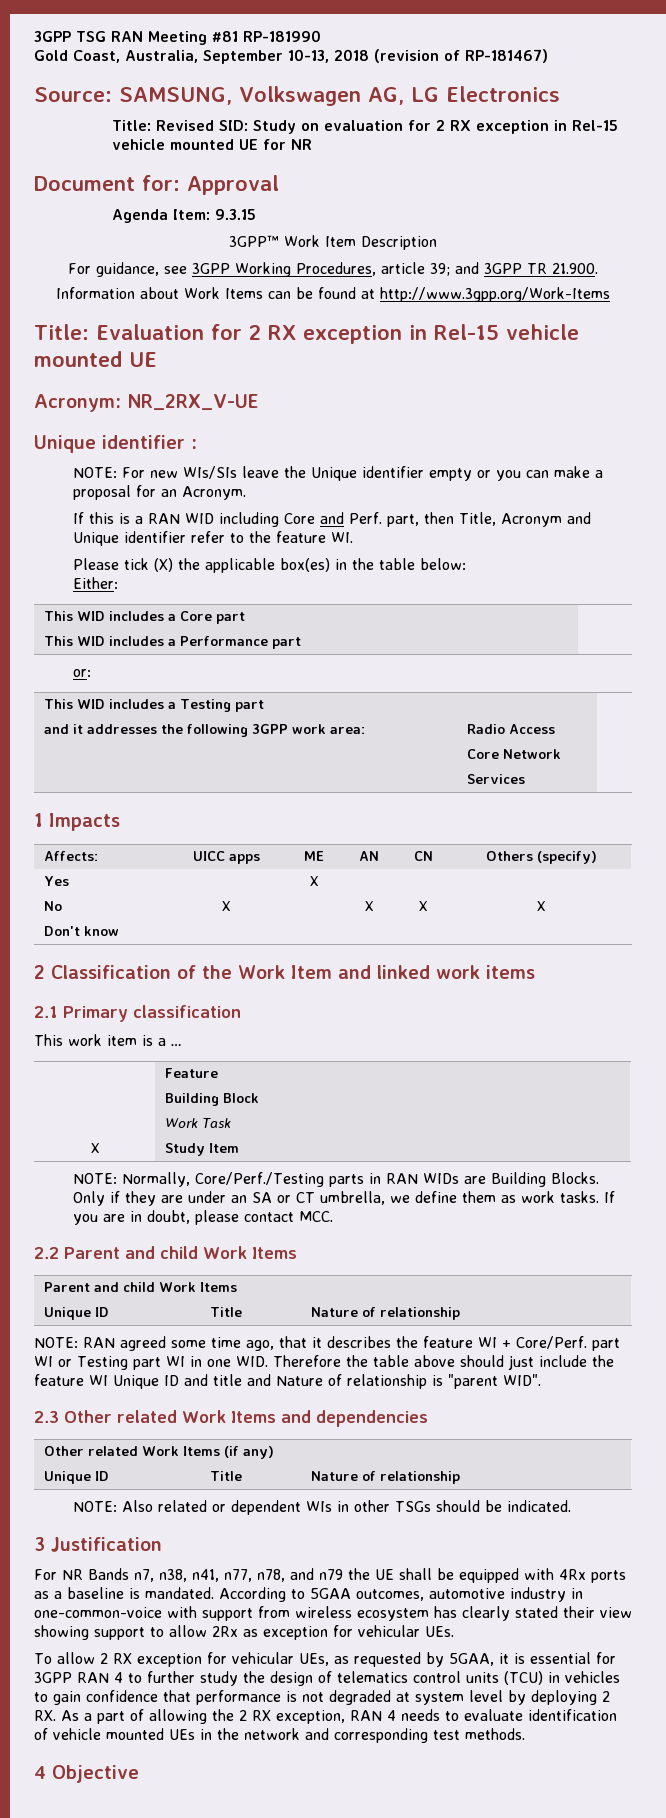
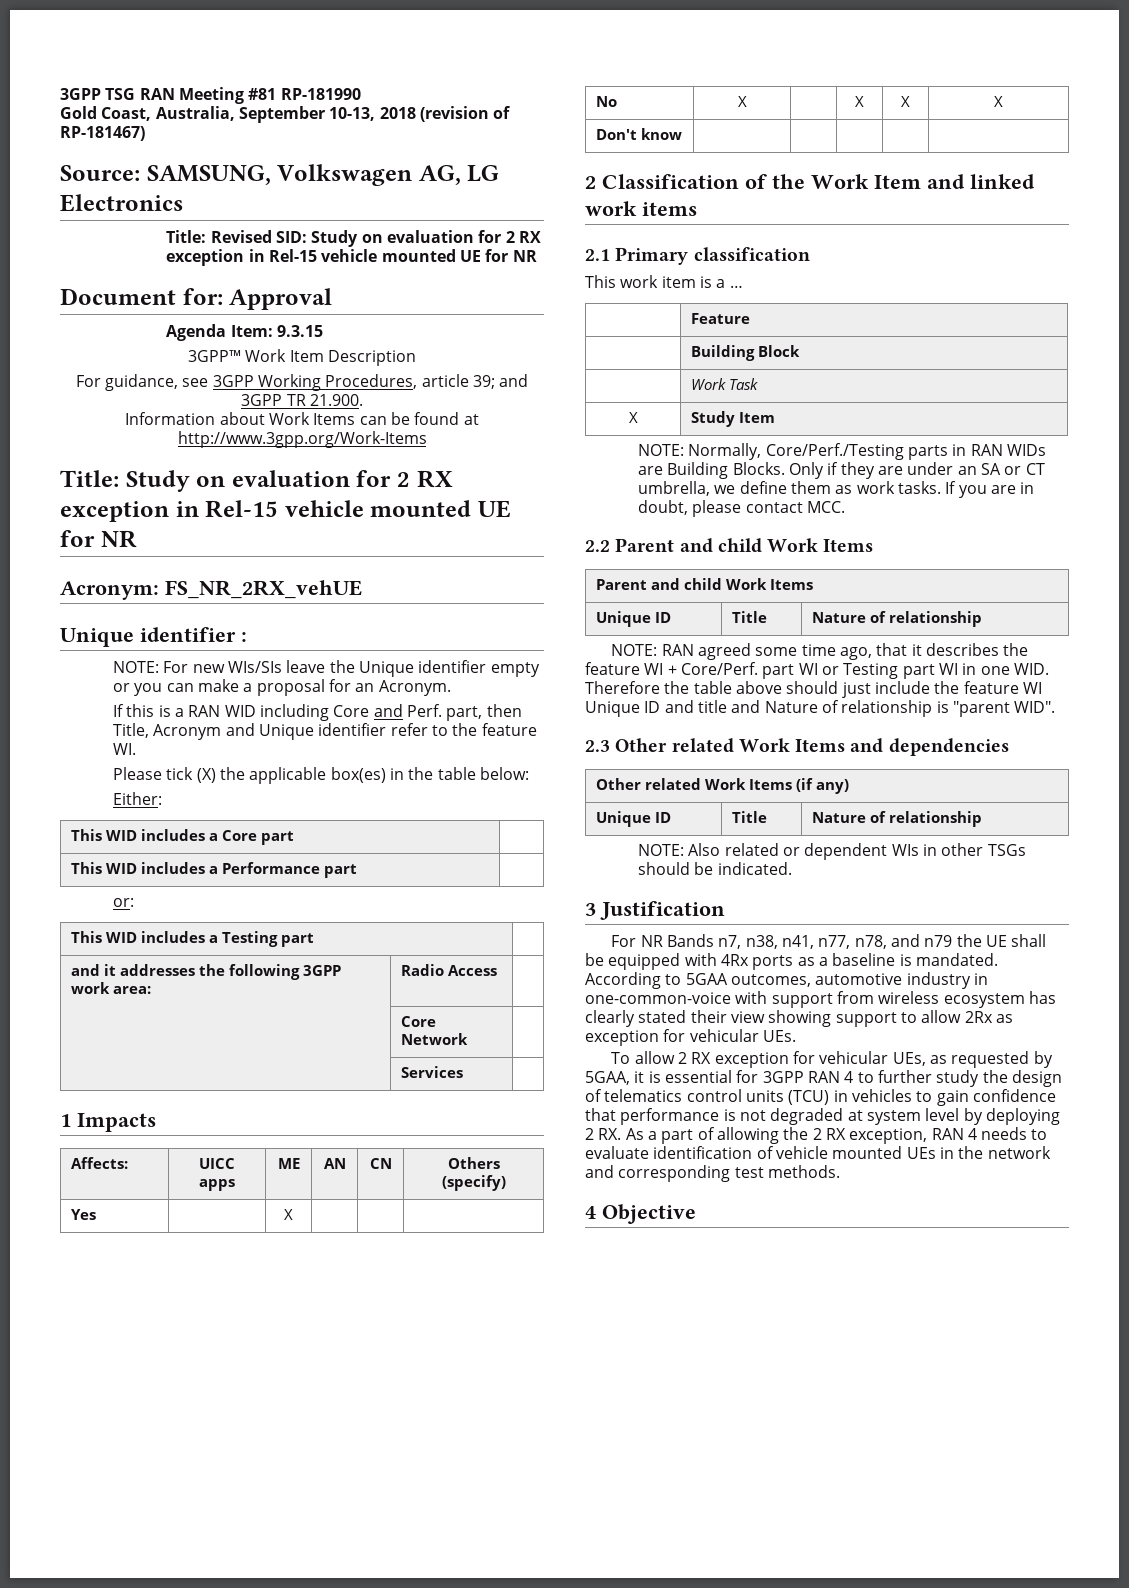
- Title: Evaluation for 2 RX exception in Rel-15 vehicle mounted UE
+ Title: Study on evaluation for 2 RX exception in Rel-15 vehicle mounted UE for NR
- Acronym: NR_2RX_V-UE
+ Acronym: FS_NR_2RX_vehUE

